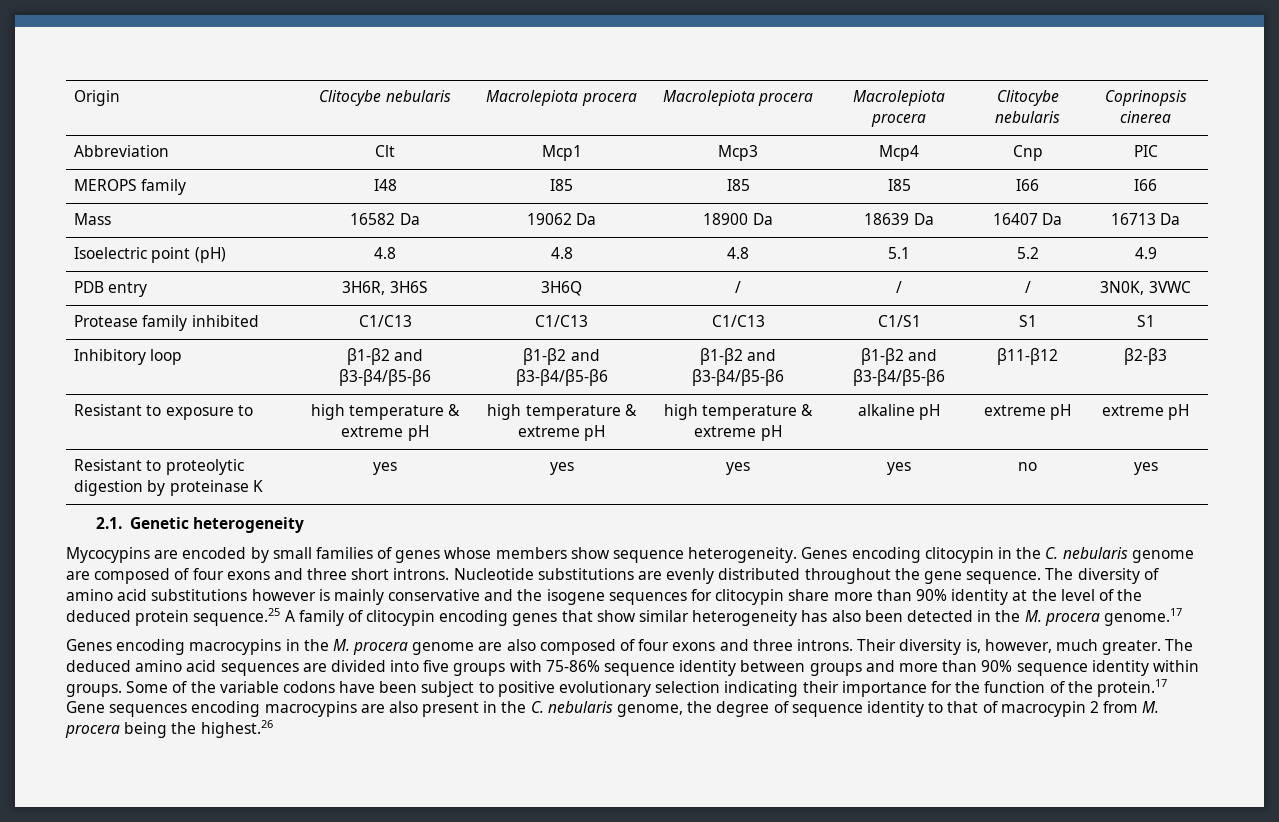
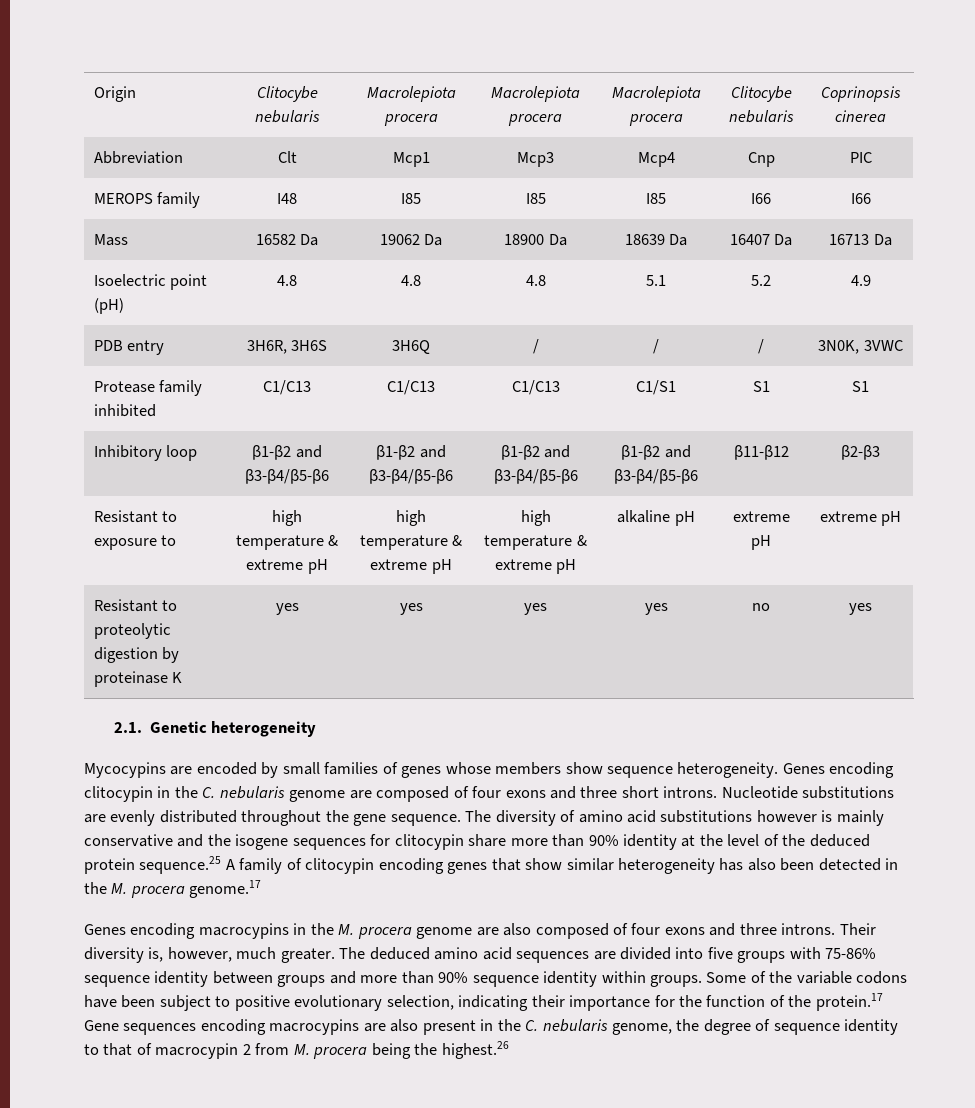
- Some of the variable codons have been subject to positive evolutionary selection indicating their importance for the function of the protein.17 Gene sequences encoding macrocypins are also present in the C. nebularis genome, the degree of sequence identity to that of macrocypin 2 from M. procera being the highest.26
+ Some of the variable codons have been subject to positive evolutionary selection, indicating their importance for the function of the protein.17 Gene sequences encoding macrocypins are also present in the C. nebularis genome, the degree of sequence identity to that of macrocypin 2 from M. procera being the highest.26

